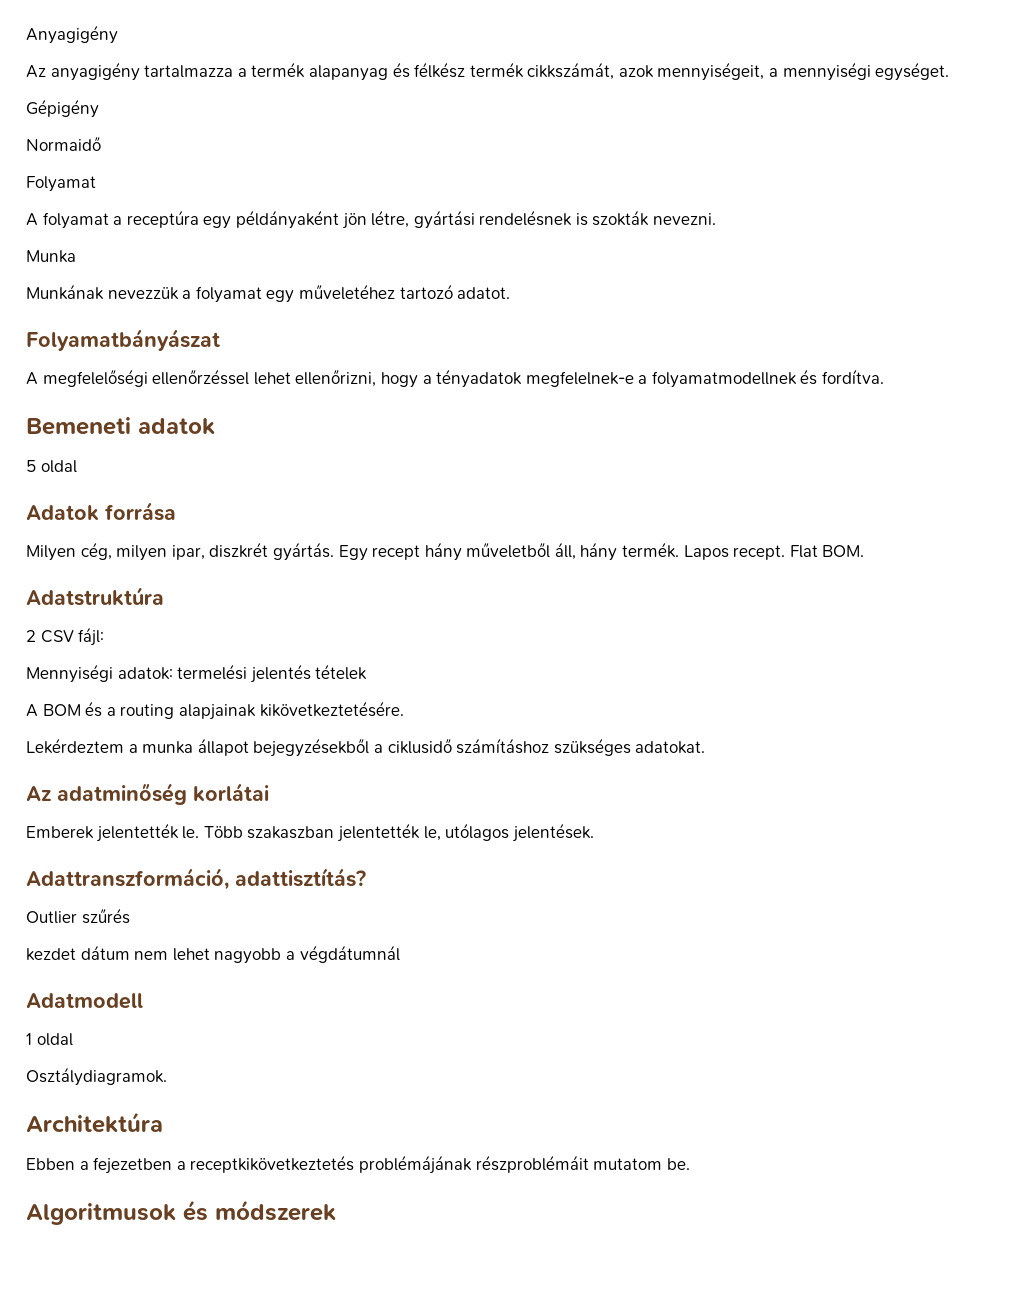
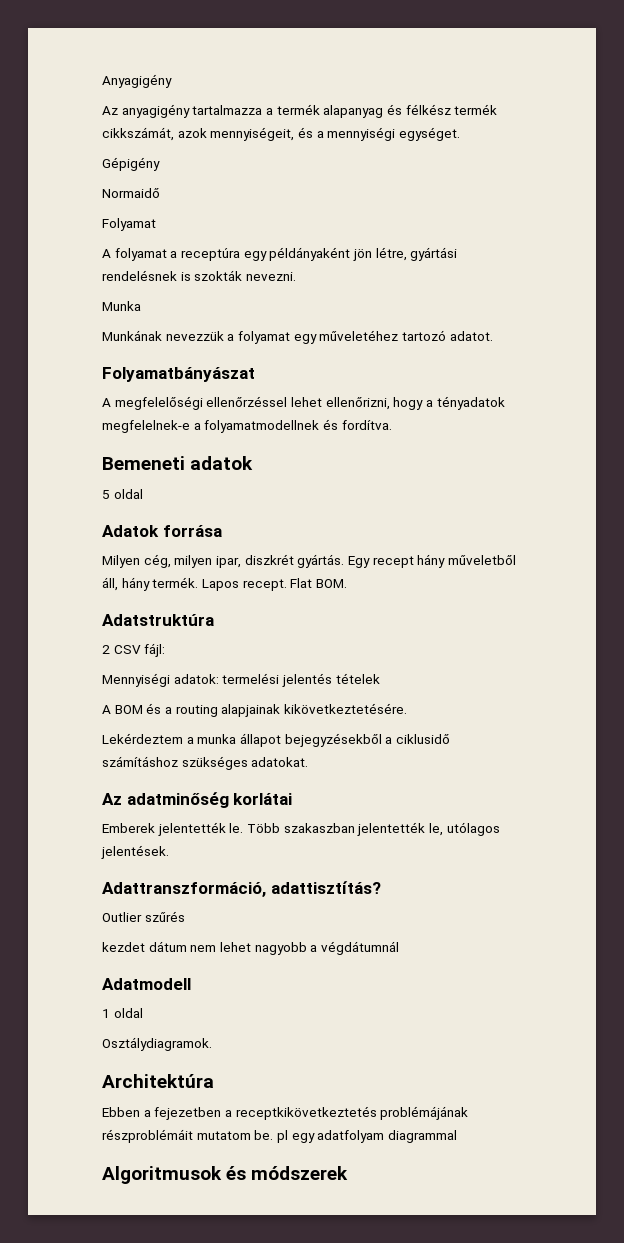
- Az anyagigény tartalmazza a termék alapanyag és félkész termék cikkszámát, azok mennyiségeit, a mennyiségi egységet.
+ Az anyagigény tartalmazza a termék alapanyag és félkész termék cikkszámát, azok mennyiségeit, és a mennyiségi egységet.
- Ebben a fejezetben a receptkikövetkeztetés problémájának részproblémáit mutatom be.
+ Ebben a fejezetben a receptkikövetkeztetés problémájának részproblémáit mutatom be. pl egy adatfolyam diagrammal

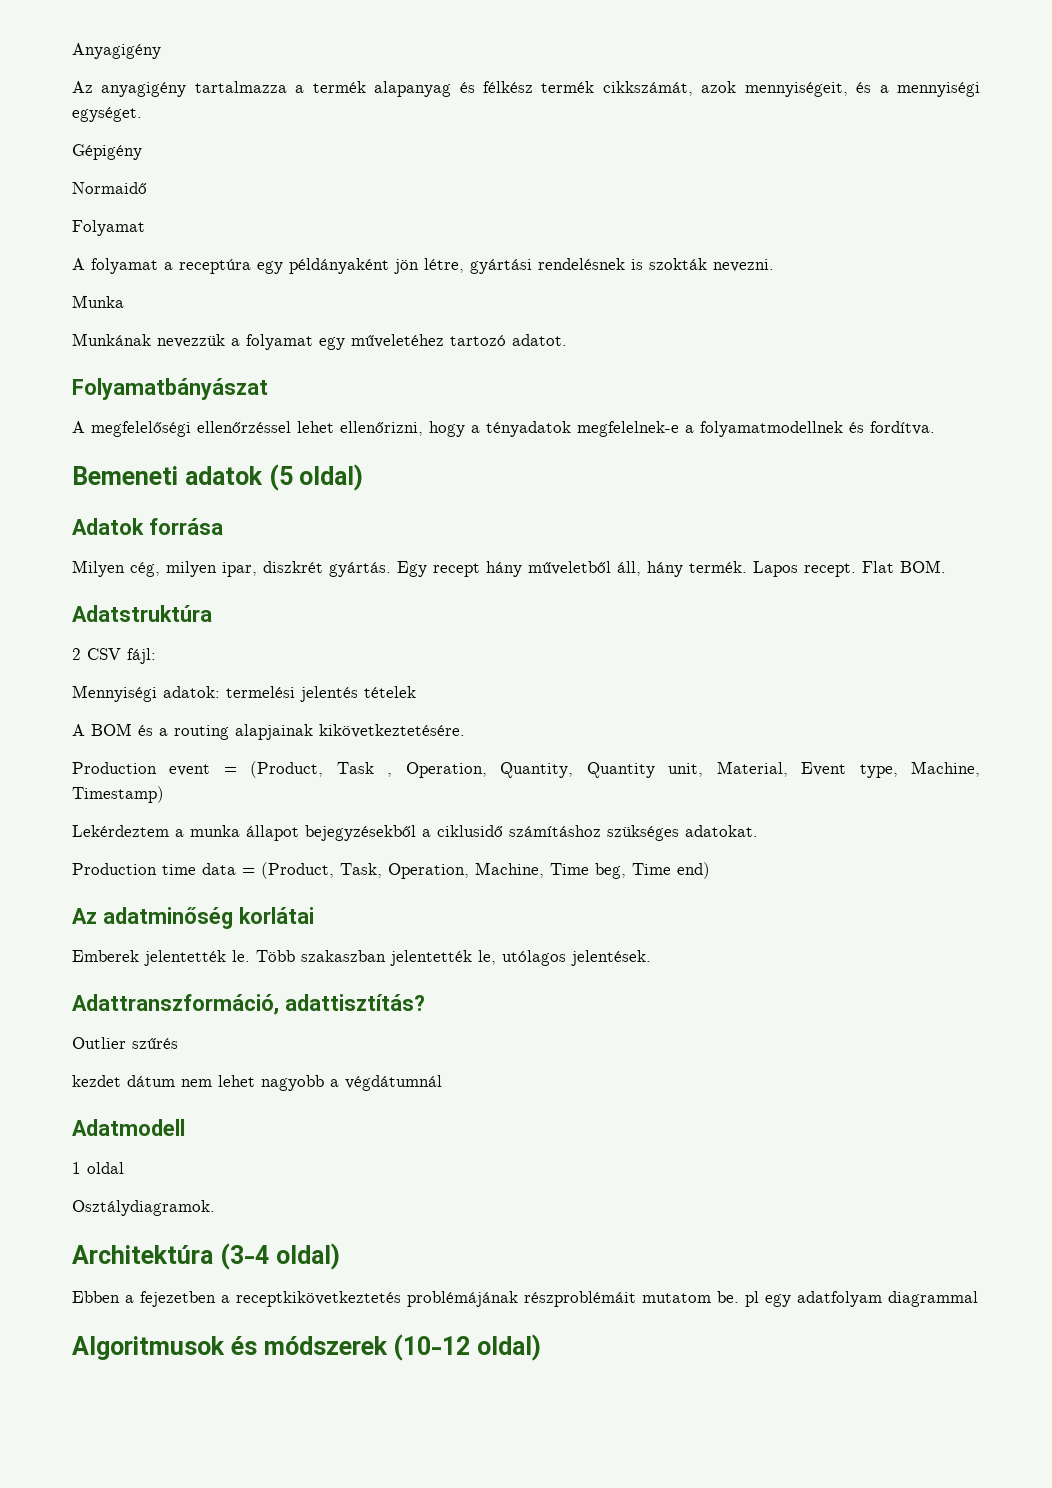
- Bemeneti adatok
- 5 oldal
+ Bemeneti adatok (5 oldal)
+ Production event = (Product, Task , Operation, Quantity, Quantity unit, Material, Event type, Machine, Timestamp)
+ Production time data = (Product, Task, Operation, Machine, Time beg, Time end)
- Architektúra
+ Architektúra (3-4 oldal)
- Algoritmusok és módszerek
+ Algoritmusok és módszerek (10-12 oldal)

